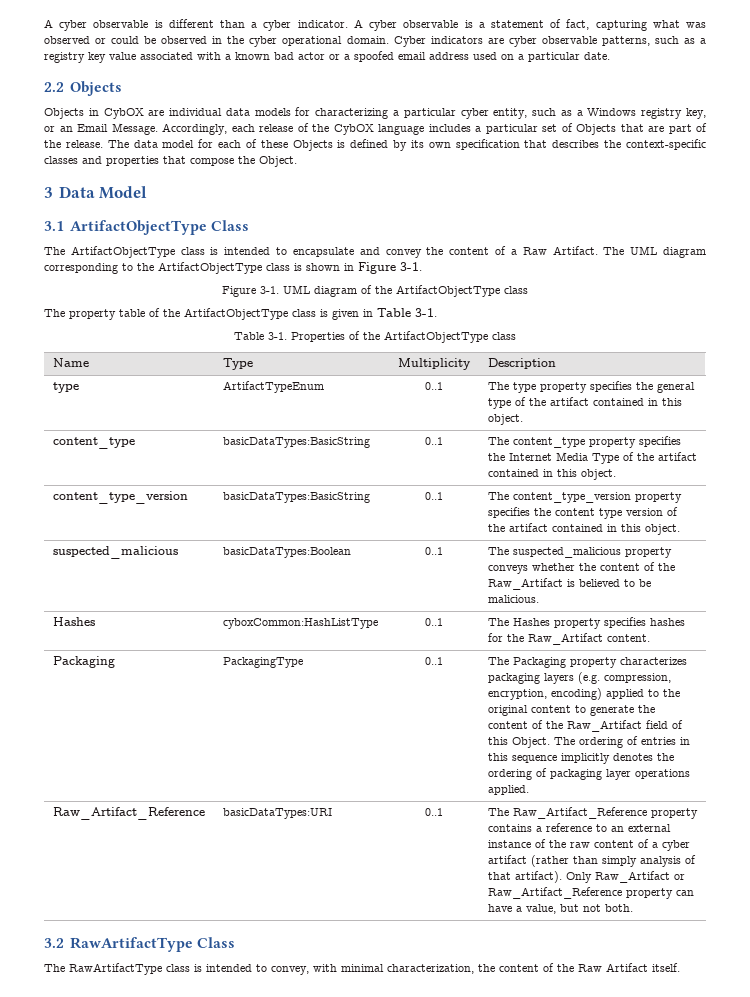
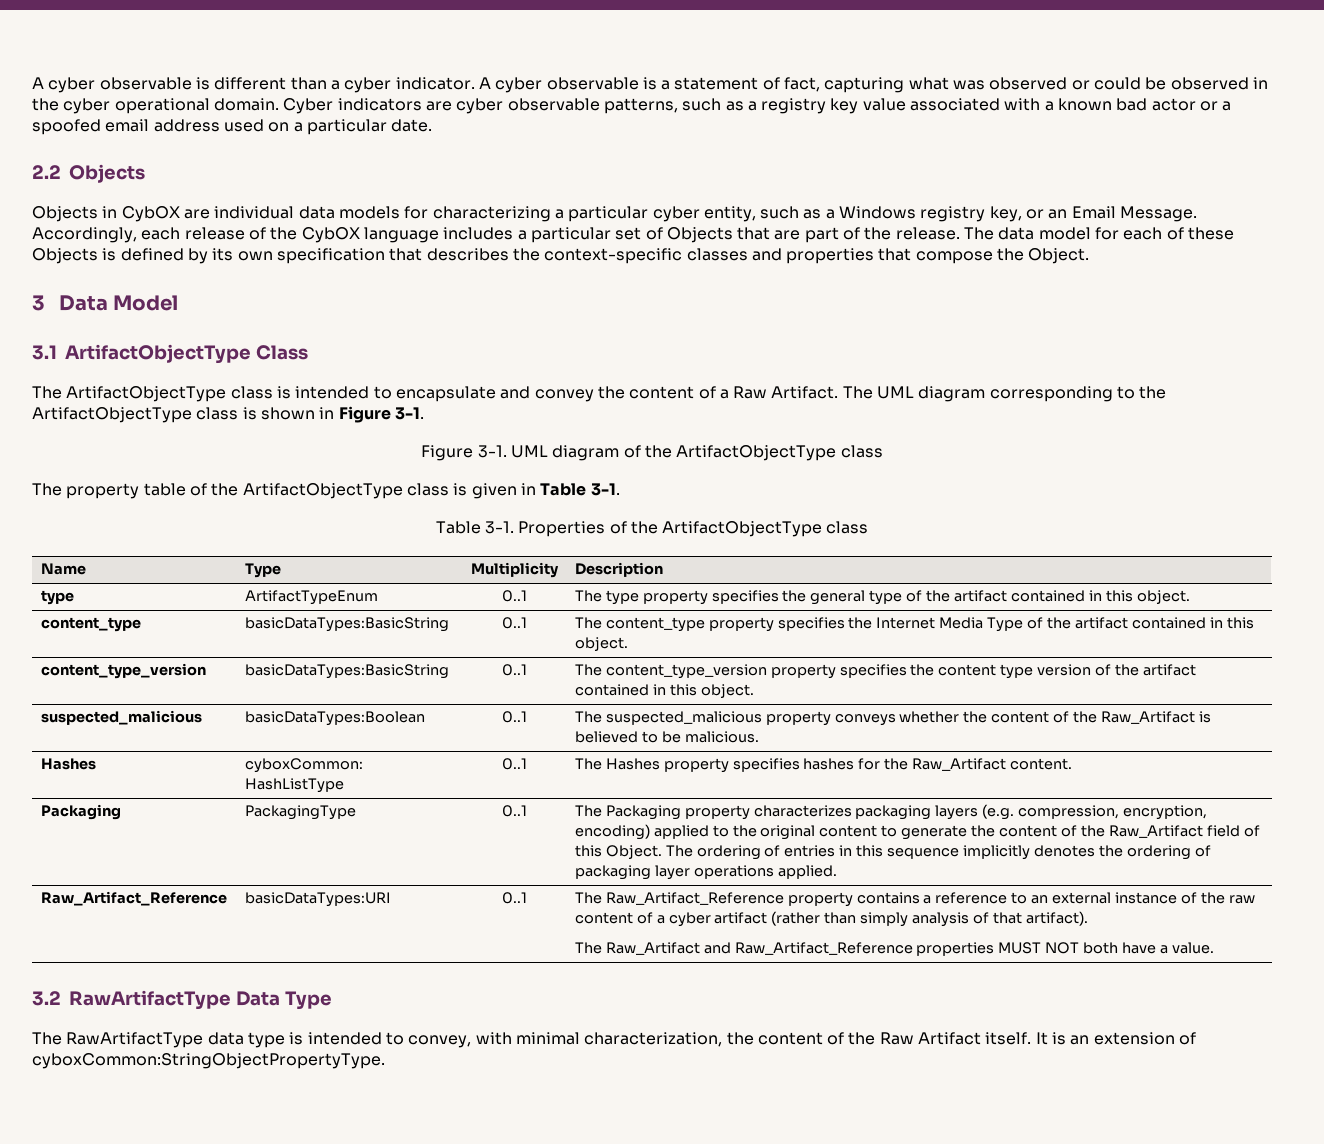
- Raw_Artifact_Reference | basicDataTypes:URI | 0..1 | The Raw_Artifact_Reference property contains a reference to an external instance of the raw content of a cyber artifact (rather than simply analysis of that artifact). Only Raw_Artifact or Raw_Artifact_Reference property can have a value, but not both.
+ Raw_Artifact_Reference | basicDataTypes:URI | 0..1 | The Raw_Artifact_Reference property contains a reference to an external instance of the raw content of a cyber artifact (rather than simply analysis of that artifact).
+ The Raw_Artifact and Raw_Artifact_Reference properties MUST NOT both have a value.
- 3.2 RawArtifactType Class
+ 3.2 RawArtifactType Data Type
- The RawArtifactType class is intended to convey, with minimal characterization, the content of the Raw Artifact itself.
+ The RawArtifactType data type is intended to convey, with minimal characterization, the content of the Raw Artifact itself.
+ It is an extension of cyboxCommon:StringObjectPropertyType.

